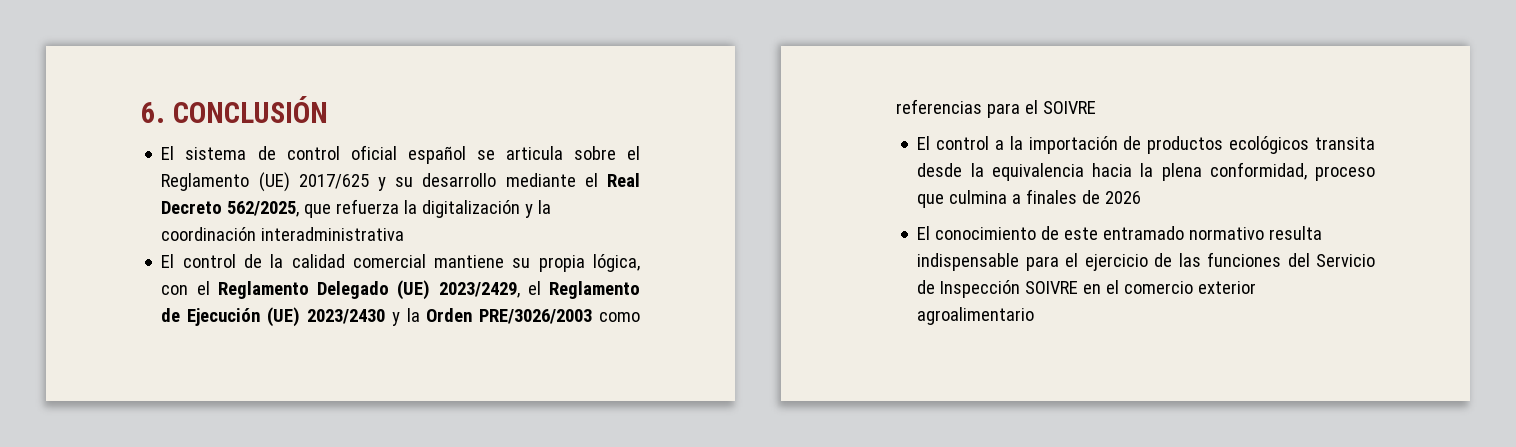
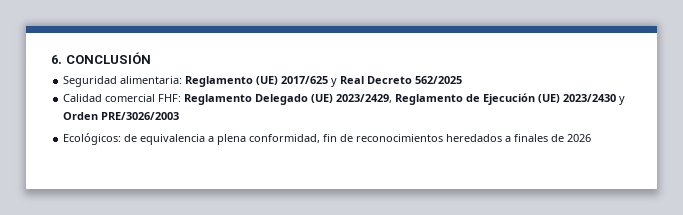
- El sistema de control oficial español se articula sobre el Reglamento (UE) 2017/625 y su desarrollo mediante el Real Decreto 562/2025, que refuerza la digitalización y la coordinación interadministrativa
- El control de la calidad comercial mantiene su propia lógica, con el Reglamento Delegado (UE) 2023/2429, el Reglamento de Ejecución (UE) 2023/2430 y la Orden PRE/3026/2003 como referencias para el SOIVRE
- El control a la importación de productos ecológicos transita desde la equivalencia hacia la plena conformidad, proceso que culmina a finales de 2026
- El conocimiento de este entramado normativo resulta indispensable para el ejercicio de las funciones del Servicio de Inspección SOIVRE en el comercio exterior agroalimentario
+ Seguridad alimentaria: Reglamento (UE) 2017/625 y Real Decreto 562/2025
+ Calidad comercial FHF: Reglamento Delegado (UE) 2023/2429, Reglamento de Ejecución (UE) 2023/2430 y Orden PRE/3026/2003
+ Ecológicos: de equivalencia a plena conformidad, fin de reconocimientos heredados a finales de 2026

